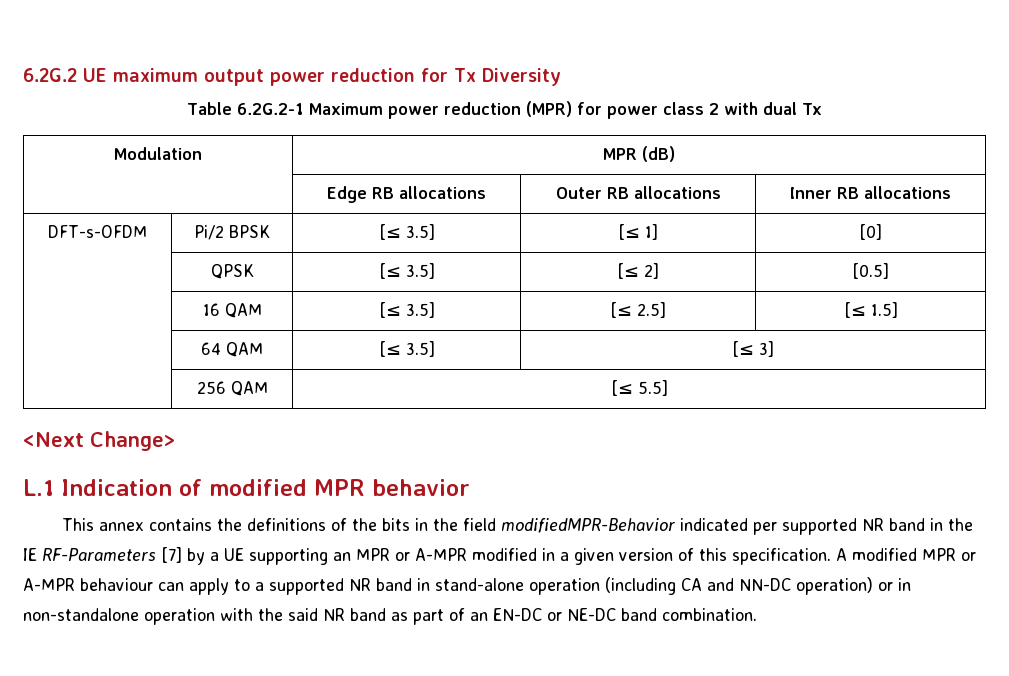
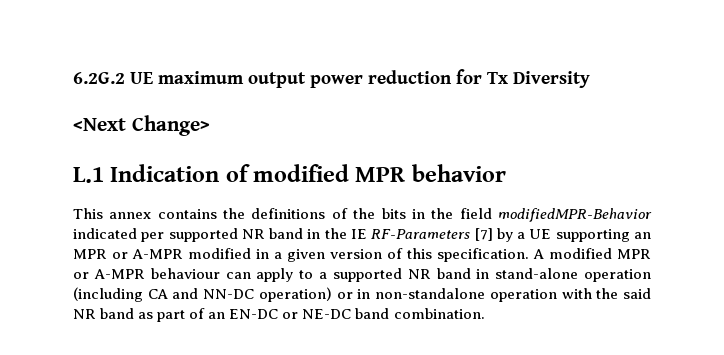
- Table 6.2G.2-1 Maximum power reduction (MPR) for power class 2 with dual Tx
- Modulation | MPR (dB)
- | Edge RB allocations | Outer RB allocations | Inner RB allocations
- DFT-s-OFDM | Pi/2 BPSK | [≤ 3.5] | [≤ 1] | [0]
- | QPSK | [≤ 3.5] | [≤ 2] | [0.5]
- | 16 QAM | [≤ 3.5] | [≤ 2.5] | [≤ 1.5]
- | 64 QAM | [≤ 3.5] | [≤ 3]
- | 256 QAM | [≤ 5.5]

